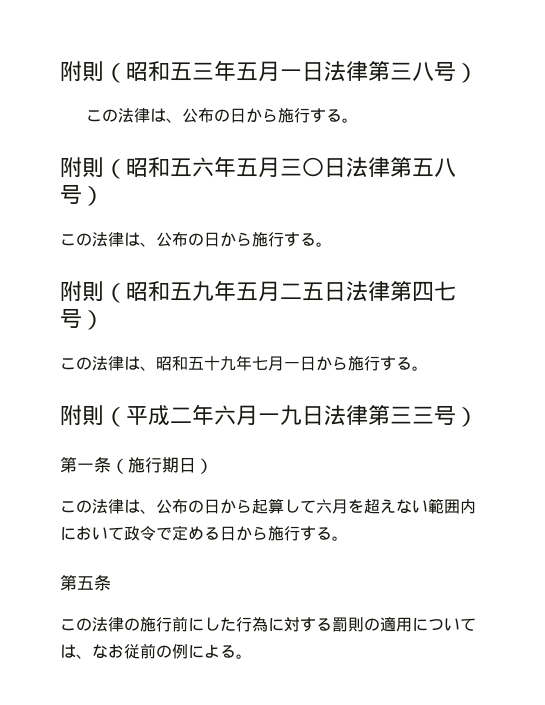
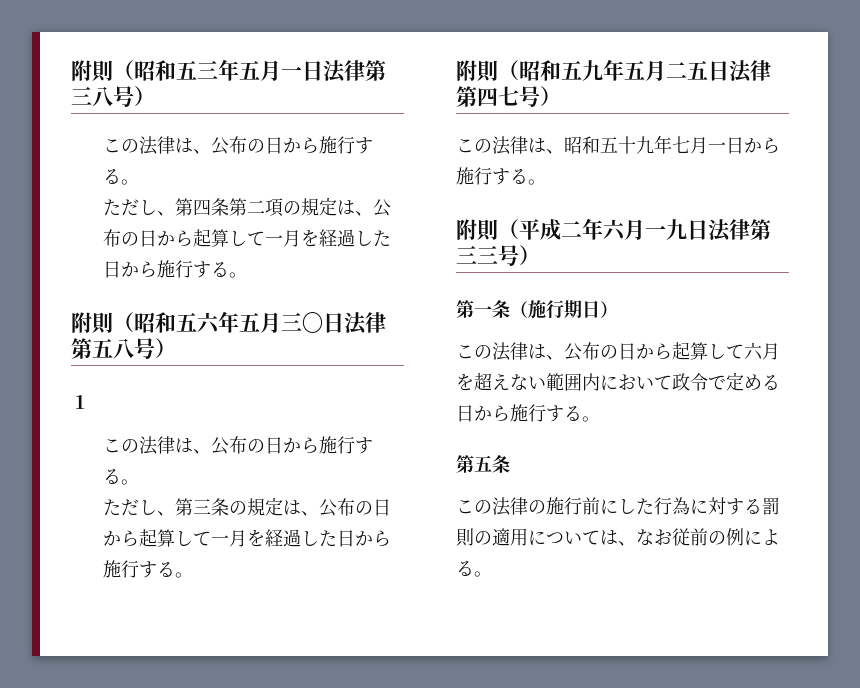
+ ただし、第四条第二項の規定は、公布の日から起算して一月を経過した日から施行する。
  附則（昭和五六年五月三〇日法律第五八号）
+ １
  この法律は、公布の日から施行する。
+ ただし、第三条の規定は、公布の日から起算して一月を経過した日から施行する。

